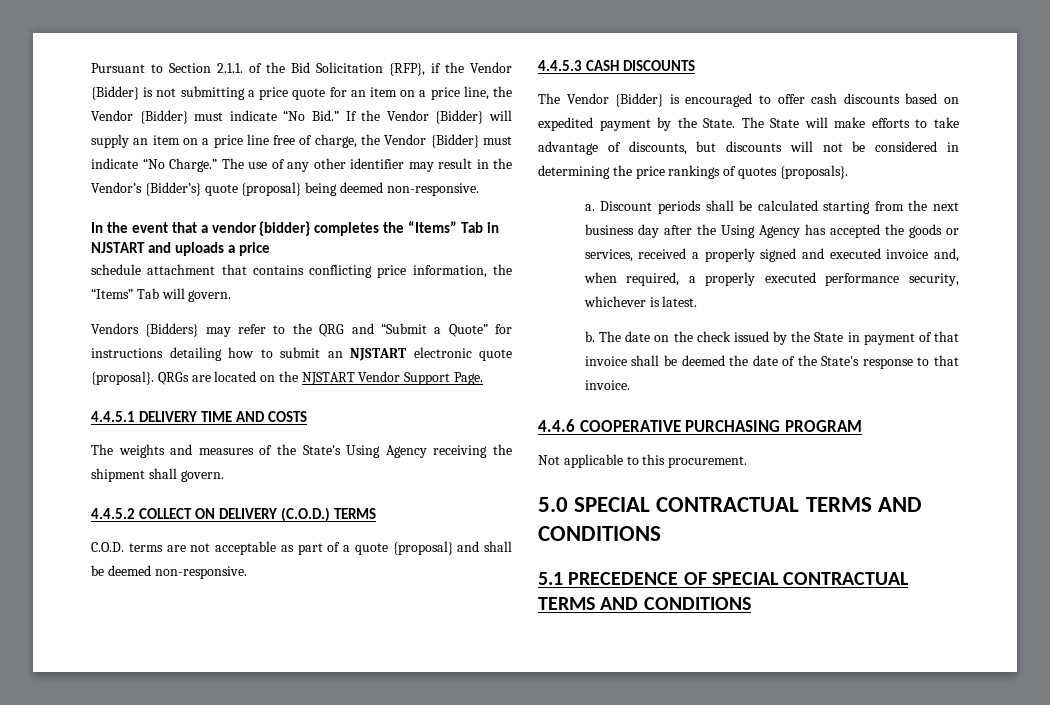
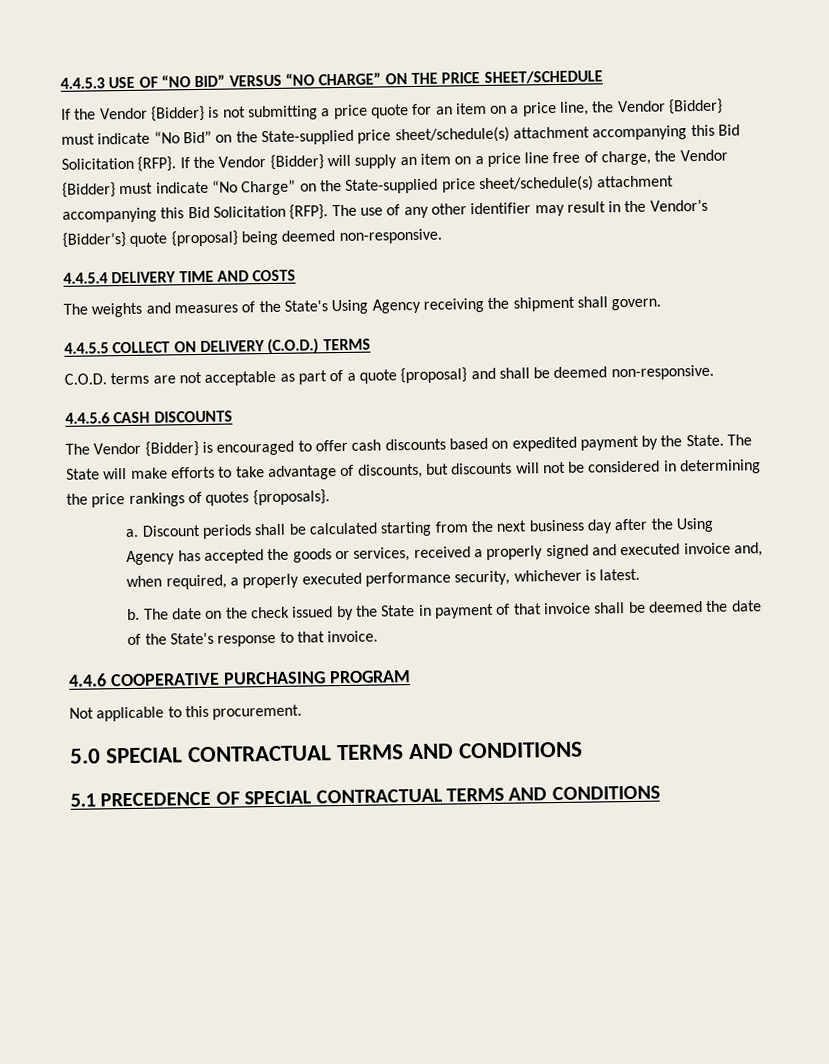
- Pursuant to Section 2.1.1. of the Bid Solicitation {RFP}, if the Vendor {Bidder} is not submitting a price quote for an item on a price line, the Vendor {Bidder} must indicate “No Bid.” If the Vendor {Bidder} will supply an item on a price line free of charge, the Vendor {Bidder} must indicate “No Charge.”
+ 4.4.5.3 USE OF “NO BID” VERSUS “NO CHARGE” ON THE PRICE SHEET/SCHEDULE
+ If the Vendor {Bidder} is not submitting a price quote for an item on a price line, the Vendor {Bidder} must indicate “No Bid” on the State-supplied price sheet/schedule(s) attachment accompanying this Bid Solicitation {RFP}. If the Vendor {Bidder} will supply an item on a price line free of charge, the Vendor {Bidder} must indicate “No Charge” on the State-supplied price sheet/schedule(s) attachment accompanying this Bid Solicitation {RFP}.
- In the event that a vendor {bidder} completes the “Items” Tab in NJSTART and uploads a price
- schedule attachment that contains conflicting price information, the “Items” Tab will govern.
- Vendors {Bidders} may refer to the QRG and “Submit a Quote” for instructions detailing how to submit an NJSTART electronic quote {proposal}. QRGs are located on the NJSTART Vendor Support Page.
- 4.4.5.1 DELIVERY TIME AND COSTS
+ 4.4.5.4 DELIVERY TIME AND COSTS
- 4.4.5.2 COLLECT ON DELIVERY (C.O.D.) TERMS
+ 4.4.5.5 COLLECT ON DELIVERY (C.O.D.) TERMS
- 4.4.5.3 CASH DISCOUNTS
+ 4.4.5.6 CASH DISCOUNTS

